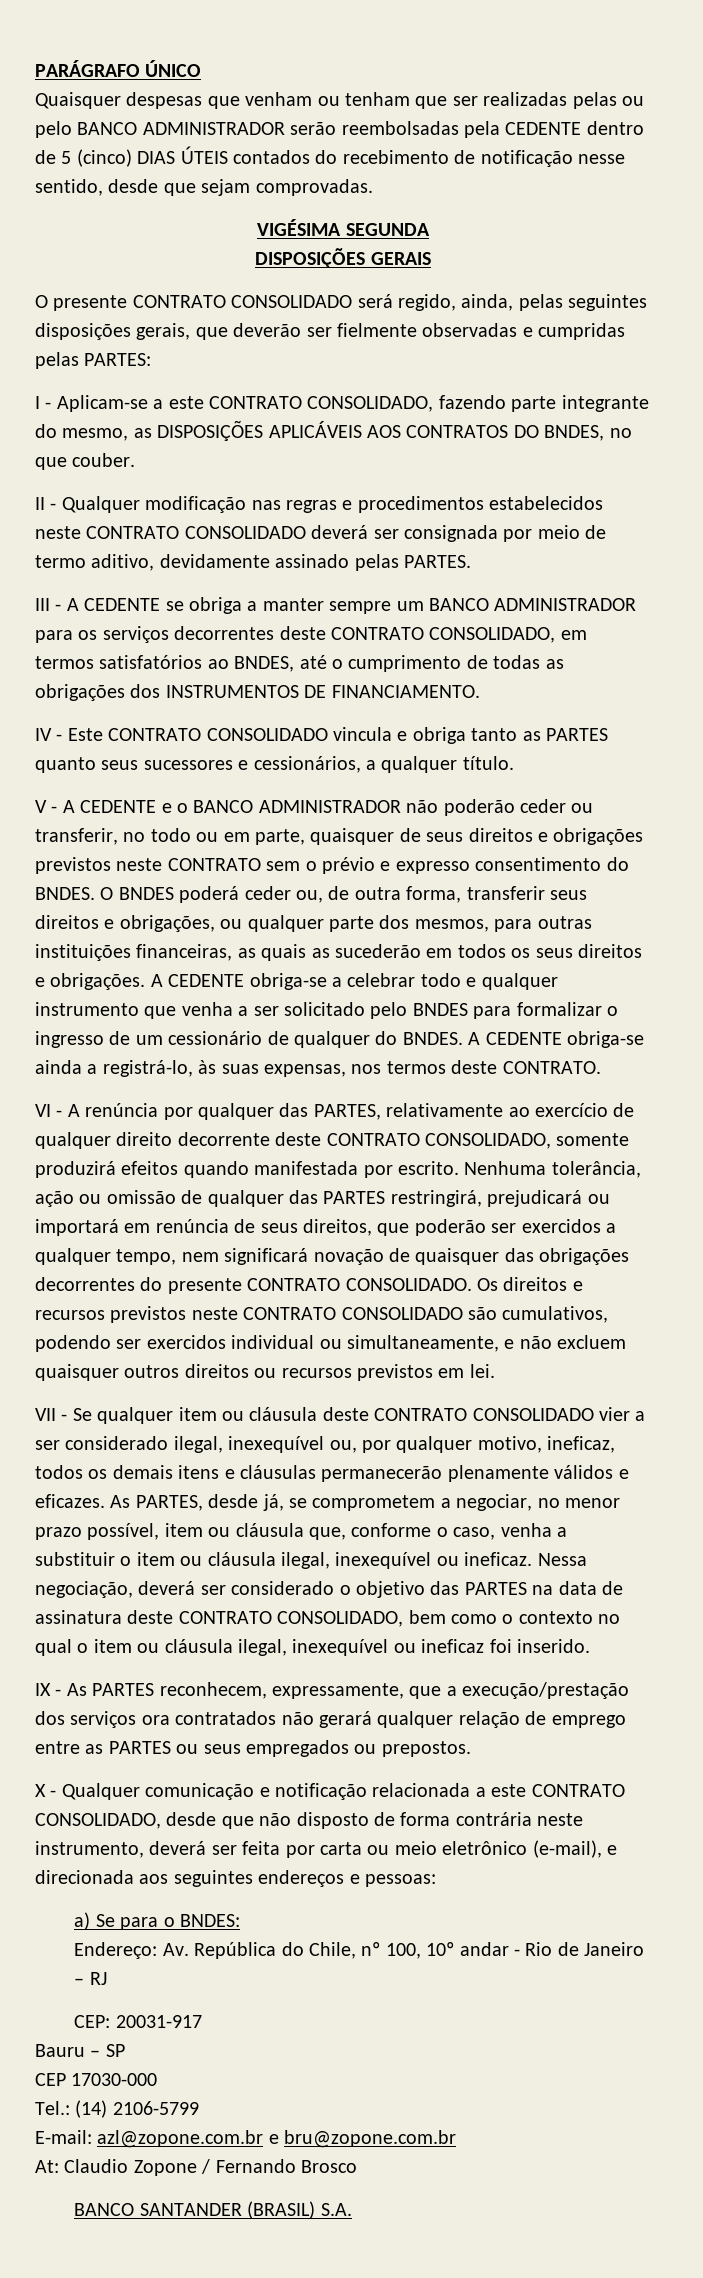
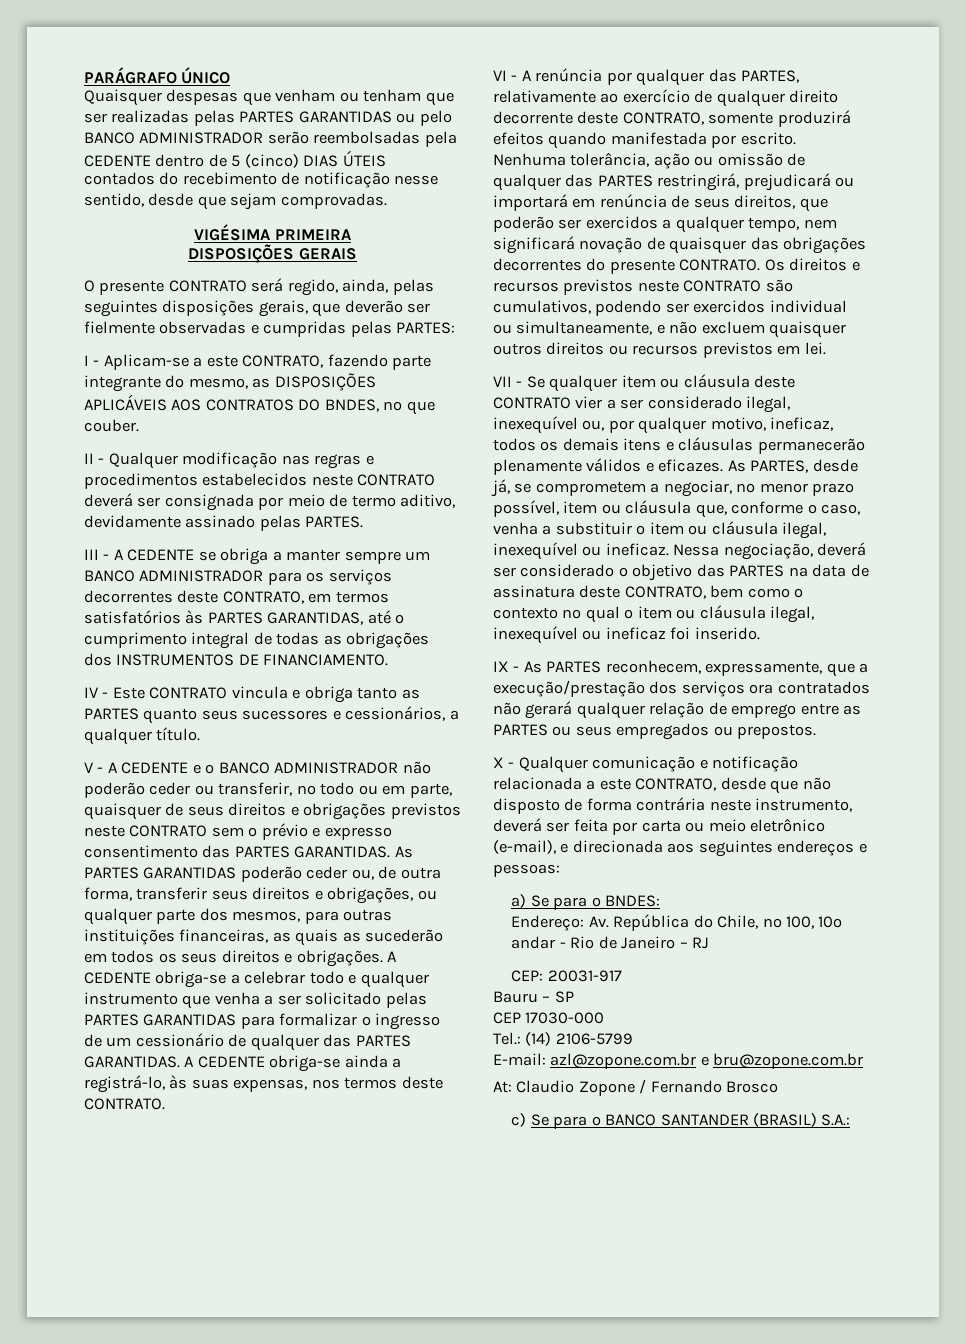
- Quaisquer despesas que venham ou tenham que ser realizadas pelas ou pelo BANCO ADMINISTRADOR serão reembolsadas pela CEDENTE dentro de 5 (cinco) DIAS ÚTEIS contados do recebimento de notificação nesse sentido, desde que sejam comprovadas.
+ Quaisquer despesas que venham ou tenham que ser realizadas pelas PARTES GARANTIDAS ou pelo BANCO ADMINISTRADOR serão reembolsadas pela CEDENTE dentro de 5 (cinco) DIAS ÚTEIS contados do recebimento de notificação nesse sentido, desde que sejam comprovadas.
- VIGÉSIMA SEGUNDA
+ VIGÉSIMA PRIMEIRA
- O presente CONTRATO CONSOLIDADO será regido, ainda, pelas seguintes disposições gerais, que deverão ser fielmente observadas e cumpridas pelas PARTES:
+ O presente CONTRATO será regido, ainda, pelas seguintes disposições gerais, que deverão ser fielmente observadas e cumpridas pelas PARTES:
- I - Aplicam-se a este CONTRATO CONSOLIDADO, fazendo parte integrante do mesmo, as DISPOSIÇÕES APLICÁVEIS AOS CONTRATOS DO BNDES, no que couber.
+ I - Aplicam-se a este CONTRATO, fazendo parte integrante do mesmo, as DISPOSIÇÕES APLICÁVEIS AOS CONTRATOS DO BNDES, no que couber.
- II - Qualquer modificação nas regras e procedimentos estabelecidos neste CONTRATO CONSOLIDADO deverá ser consignada por meio de termo aditivo, devidamente assinado pelas PARTES.
+ II - Qualquer modificação nas regras e procedimentos estabelecidos neste CONTRATO deverá ser consignada por meio de termo aditivo, devidamente assinado pelas PARTES.
- III - A CEDENTE se obriga a manter sempre um BANCO ADMINISTRADOR para os serviços decorrentes deste CONTRATO CONSOLIDADO, em termos satisfatórios ao BNDES, até o cumprimento de todas as obrigações dos INSTRUMENTOS DE FINANCIAMENTO.
+ III - A CEDENTE se obriga a manter sempre um BANCO ADMINISTRADOR para os serviços decorrentes deste CONTRATO, em termos satisfatórios às PARTES GARANTIDAS, até o cumprimento integral de todas as obrigações dos INSTRUMENTOS DE FINANCIAMENTO.
- IV - Este CONTRATO CONSOLIDADO vincula e obriga tanto as PARTES quanto seus sucessores e cessionários, a qualquer título.
+ IV - Este CONTRATO vincula e obriga tanto as PARTES quanto seus sucessores e cessionários, a qualquer título.
- V - A CEDENTE e o BANCO ADMINISTRADOR não poderão ceder ou transferir, no todo ou em parte, quaisquer de seus direitos e obrigações previstos neste CONTRATO sem o prévio e expresso consentimento do BNDES. O BNDES poderá ceder ou, de outra forma, transferir seus direitos e obrigações, ou qualquer parte dos mesmos, para outras instituições financeiras, as quais as sucederão em todos os seus direitos e obrigações.
+ V - A CEDENTE e o BANCO ADMINISTRADOR não poderão ceder ou transferir, no todo ou em parte, quaisquer de seus direitos e obrigações previstos neste CONTRATO sem o prévio e expresso consentimento das PARTES GARANTIDAS. As PARTES GARANTIDAS poderão ceder ou, de outra forma, transferir seus direitos e obrigações, ou qualquer parte dos mesmos, para outras instituições financeiras, as quais as sucederão em todos os seus direitos e obrigações.
- A CEDENTE obriga-se a celebrar todo e qualquer instrumento que venha a ser solicitado pelo BNDES para formalizar o ingresso de um cessionário de qualquer do BNDES.
+ A CEDENTE obriga-se a celebrar todo e qualquer instrumento que venha a ser solicitado pelas PARTES GARANTIDAS para formalizar o ingresso de um cessionário de qualquer das PARTES GARANTIDAS.
- VI - A renúncia por qualquer das PARTES, relativamente ao exercício de qualquer direito decorrente deste CONTRATO CONSOLIDADO, somente produzirá efeitos quando manifestada por escrito.
+ VI - A renúncia por qualquer das PARTES, relativamente ao exercício de qualquer direito decorrente deste CONTRATO, somente produzirá efeitos quando manifestada por escrito.
- Nenhuma tolerância, ação ou omissão de qualquer das PARTES restringirá, prejudicará ou importará em renúncia de seus direitos, que poderão ser exercidos a qualquer tempo, nem significará novação de quaisquer das obrigações decorrentes do presente CONTRATO CONSOLIDADO.
+ Nenhuma tolerância, ação ou omissão de qualquer das PARTES restringirá, prejudicará ou importará em renúncia de seus direitos, que poderão ser exercidos a qualquer tempo, nem significará novação de quaisquer das obrigações decorrentes do presente CONTRATO.
- Os direitos e recursos previstos neste CONTRATO CONSOLIDADO são cumulativos, podendo ser exercidos individual ou simultaneamente, e não excluem quaisquer outros direitos ou recursos previstos em lei.
+ Os direitos e recursos previstos neste CONTRATO são cumulativos, podendo ser exercidos individual ou simultaneamente, e não excluem quaisquer outros direitos ou recursos previstos em lei.
- VII - Se qualquer item ou cláusula deste CONTRATO CONSOLIDADO vier a ser considerado ilegal, inexequível ou, por qualquer motivo, ineficaz, todos os demais itens e cláusulas permanecerão plenamente válidos e eficazes.
+ VII - Se qualquer item ou cláusula deste CONTRATO vier a ser considerado ilegal, inexequível ou, por qualquer motivo, ineficaz, todos os demais itens e cláusulas permanecerão plenamente válidos e eficazes.
- Nessa negociação, deverá ser considerado o objetivo das PARTES na data de assinatura deste CONTRATO CONSOLIDADO, bem como o contexto no qual o item ou cláusula ilegal, inexequível ou ineficaz foi inserido.
+ Nessa negociação, deverá ser considerado o objetivo das PARTES na data de assinatura deste CONTRATO, bem como o contexto no qual o item ou cláusula ilegal, inexequível ou ineficaz foi inserido.
- X - Qualquer comunicação e notificação relacionada a este CONTRATO CONSOLIDADO, desde que não disposto de forma contrária neste instrumento, deverá ser feita por carta ou meio eletrônico (e-mail), e direcionada aos seguintes endereços e pessoas:
+ X - Qualquer comunicação e notificação relacionada a este CONTRATO, desde que não disposto de forma contrária neste instrumento, deverá ser feita por carta ou meio eletrônico (e-mail), e direcionada aos seguintes endereços e pessoas:
- BANCO SANTANDER (BRASIL) S.A.
+ c) Se para o BANCO SANTANDER (BRASIL) S.A.:

